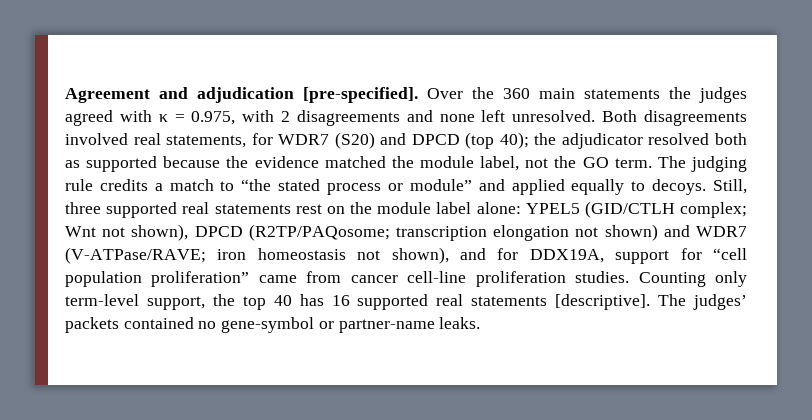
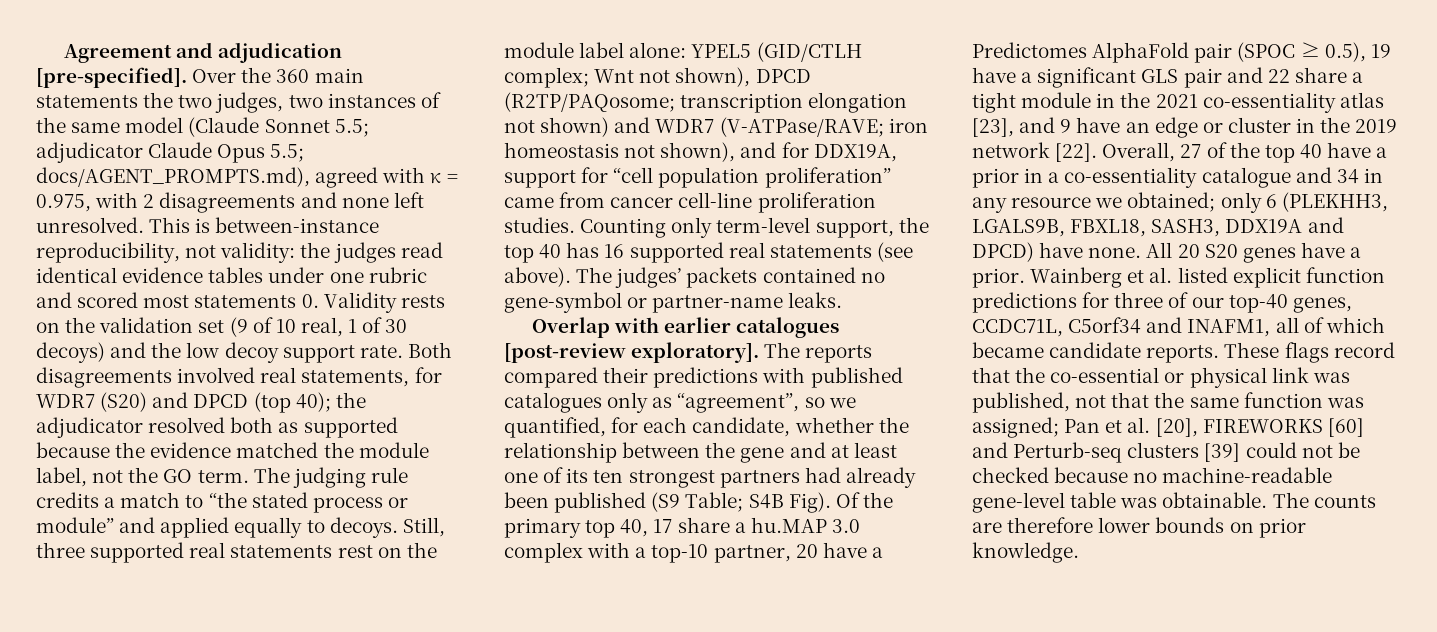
- Over the 360 main statements the judges agreed with κ = 0.975, with 2 disagreements and none left unresolved.
+ Over the 360 main statements the two judges, two instances of the same model (Claude Sonnet 5.5; adjudicator Claude Opus 5.5; docs/AGENT_PROMPTS.md), agreed with κ = 0.975, with 2 disagreements and none left unresolved.
+ This is between-instance reproducibility, not validity: the judges read identical evidence tables under one rubric and scored most statements 0. Validity rests on the validation set (9 of 10 real, 1 of 30 decoys) and the low decoy support rate.
- Counting only term-level support, the top 40 has 16 supported real statements [descriptive].
+ Counting only term-level support, the top 40 has 16 supported real statements (see above).
+ Overlap with earlier catalogues [post-review exploratory]. The reports compared their predictions with published catalogues only as “agreement”, so we quantified, for each candidate, whether the relationship between the gene and at least one of its ten strongest partners had already been published (S9 Table; S4B Fig). Of the primary top 40, 17 share a hu.MAP 3.0 complex with a top-10 partner, 20 have a Predictomes AlphaFold pair (SPOC ≥ 0.5), 19 have a significant GLS pair and 22 share a tight module in the 2021 co-essentiality atlas [23], and 9 have an edge or cluster in the 2019 network [22]. Overall, 27 of the top 40 have a prior in a co-essentiality catalogue and 34 in any resource we obtained; only 6 (PLEKHH3, LGALS9B, FBXL18, SASH3, DDX19A and DPCD) have none. All 20 S20 genes have a prior. Wainberg et al. listed explicit function predictions for three of our top-40 genes, CCDC71L, C5orf34 and INAFM1, all of which became candidate reports. These flags record that the co-essential or physical link was published, not that the same function was assigned; Pan et al. [20], FIREWORKS [60] and Perturb-seq clusters [39] could not be checked because no machine-readable gene-level table was obtainable. The counts are therefore lower bounds on prior knowledge.

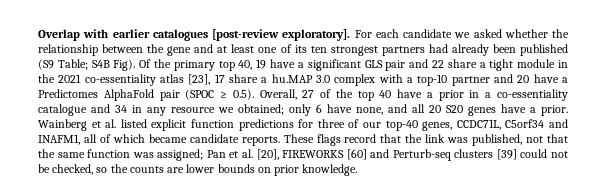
- Agreement and adjudication [pre-specified]. Over the 360 main statements the two judges, two instances of the same model (Claude Sonnet 5.5; adjudicator Claude Opus 5.5; docs/AGENT_PROMPTS.md), agreed with κ = 0.975, with 2 disagreements and none left unresolved. This is between-instance reproducibility, not validity: the judges read identical evidence tables under one rubric and scored most statements 0. Validity rests on the validation set (9 of 10 real, 1 of 30 decoys) and the low decoy support rate. Both disagreements involved real statements, for WDR7 (S20) and DPCD (top 40); the adjudicator resolved both as supported because the evidence matched the module label, not the GO term. The judging rule credits a match to “the stated process or module” and applied equally to decoys. Still, three supported real statements rest on the module label alone: YPEL5 (GID/CTLH complex; Wnt not shown), DPCD (R2TP/PAQosome; transcription elongation not shown) and WDR7 (V-ATPase/RAVE; iron homeostasis not shown), and for DDX19A, support for “cell population proliferation” came from cancer cell-line proliferation studies. Counting only term-level support, the top 40 has 16 supported real statements (see above). The judges’ packets contained no gene-symbol or partner-name leaks.
- The reports compared their predictions with published catalogues only as “agreement”, so we quantified, for each candidate, whether the relationship between the gene and at least one of its ten strongest partners had already been published (S9 Table; S4B Fig).
+ For each candidate we asked whether the relationship between the gene and at least one of its ten strongest partners had already been published (S9 Table; S4B Fig).
- Of the primary top 40, 17 share a hu.MAP 3.0 complex with a top-10 partner, 20 have a Predictomes AlphaFold pair (SPOC ≥ 0.5), 19 have a significant GLS pair and 22 share a tight module in the 2021 co-essentiality atlas [23], and 9 have an edge or cluster in the 2019 network [22]. Overall, 27 of the top 40 have a prior in a co-essentiality catalogue and 34 in any resource we obtained; only 6 (PLEKHH3, LGALS9B, FBXL18, SASH3, DDX19A and DPCD) have none. All 20 S20 genes have a prior.
+ Of the primary top 40, 19 have a significant GLS pair and 22 share a tight module in the 2021 co-essentiality atlas [23], 17 share a hu.MAP 3.0 complex with a top-10 partner and 20 have a Predictomes AlphaFold pair (SPOC ≥ 0.5). Overall, 27 of the top 40 have a prior in a co-essentiality catalogue and 34 in any resource we obtained; only 6 have none, and all 20 S20 genes have a prior.
- These flags record that the co-essential or physical link was published, not that the same function was assigned; Pan et al. [20], FIREWORKS [60] and Perturb-seq clusters [39] could not be checked because no machine-readable gene-level table was obtainable. The counts are therefore lower bounds on prior knowledge.
+ These flags record that the link was published, not that the same function was assigned; Pan et al. [20], FIREWORKS [60] and Perturb-seq clusters [39] could not be checked, so the counts are lower bounds on prior knowledge.

